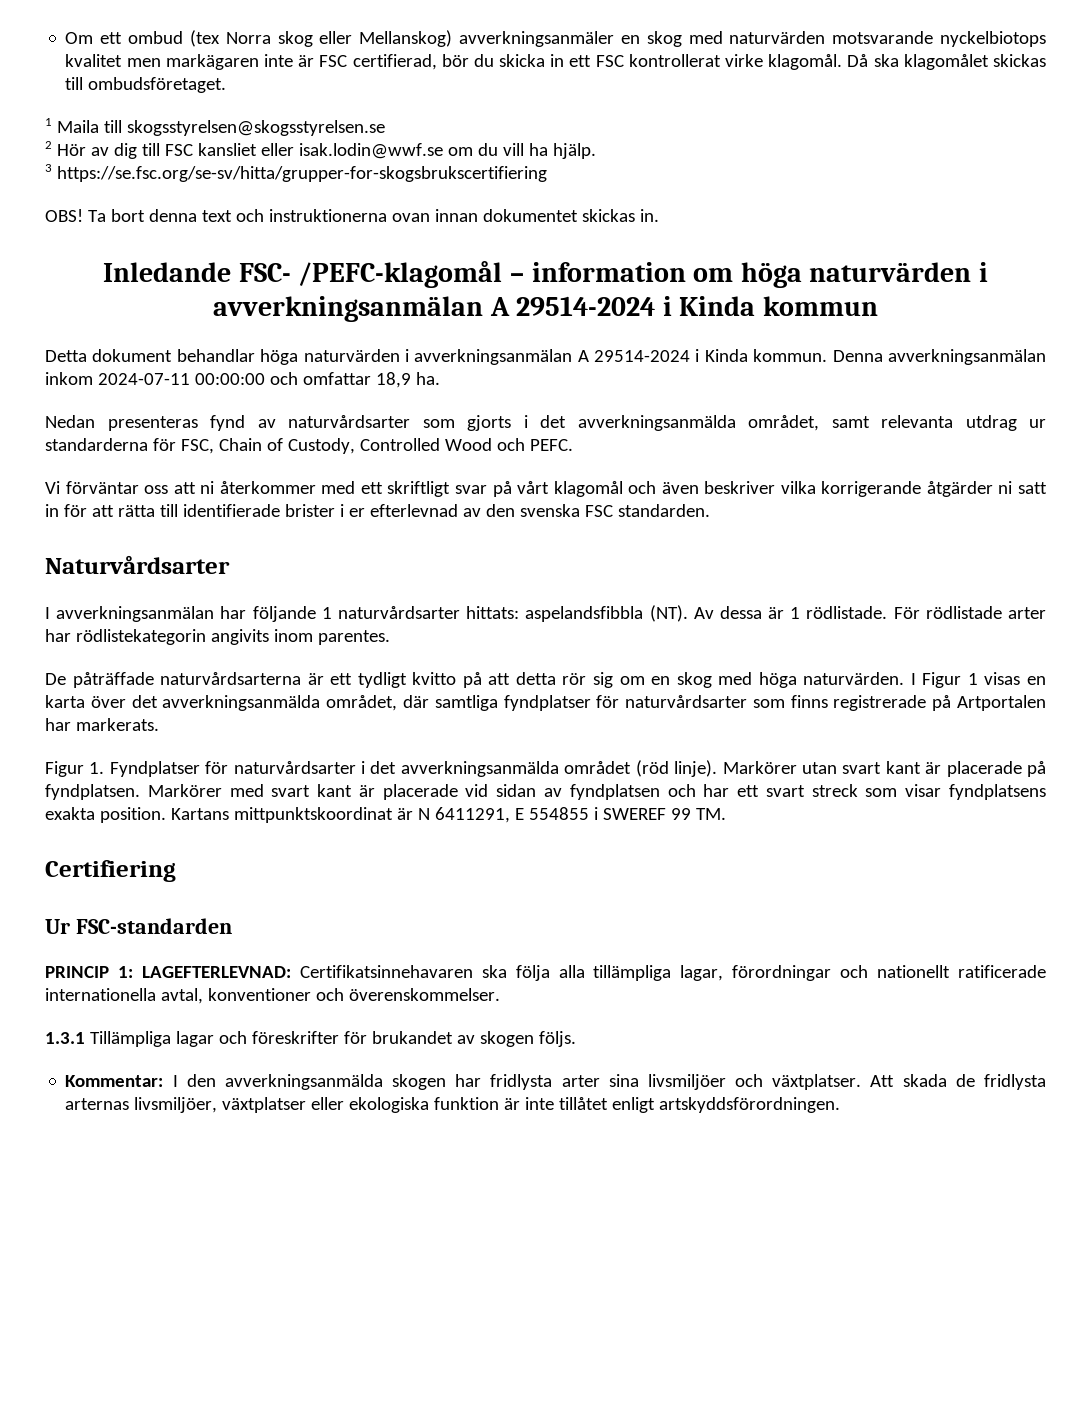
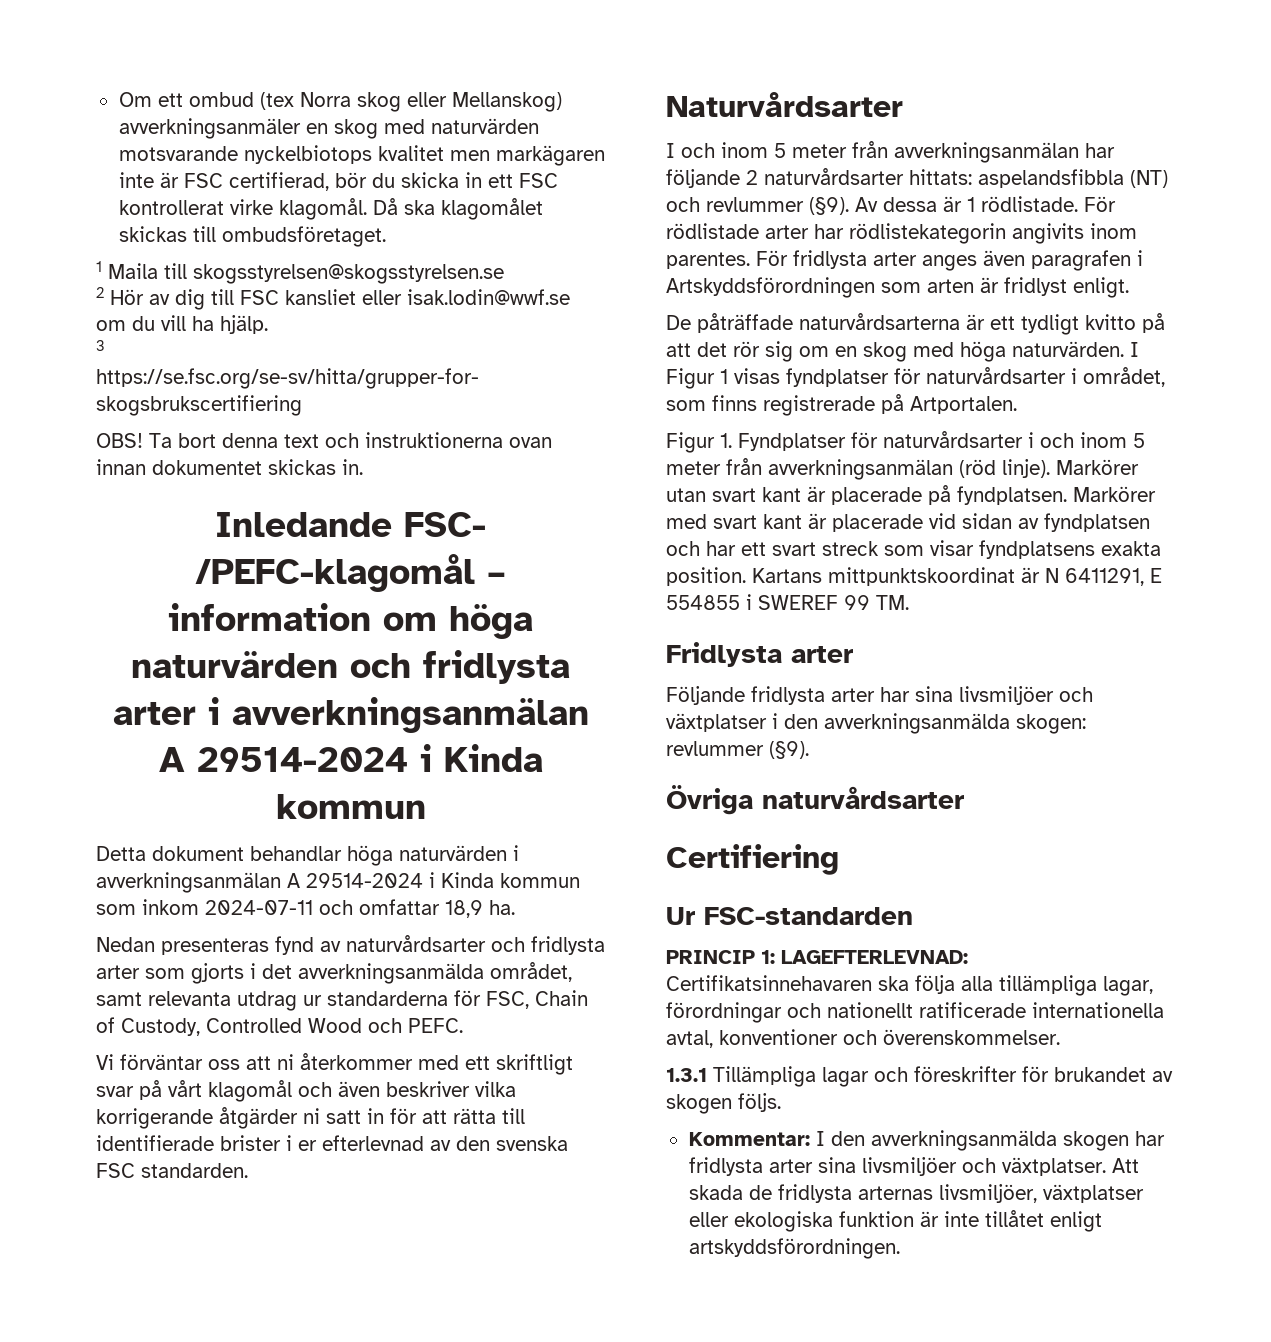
- Inledande FSC- /PEFC-klagomål – information om höga naturvärden i avverkningsanmälan A 29514-2024 i Kinda kommun
+ Inledande FSC- /PEFC-klagomål – information om höga naturvärden och fridlysta arter i avverkningsanmälan A 29514-2024 i Kinda kommun
- Detta dokument behandlar höga naturvärden i avverkningsanmälan A 29514-2024 i Kinda kommun. Denna avverkningsanmälan inkom 2024-07-11 00:00:00 och omfattar 18,9 ha.
+ Detta dokument behandlar höga naturvärden i avverkningsanmälan A 29514-2024 i Kinda kommun som inkom 2024-07-11 och omfattar 18,9 ha.
- Nedan presenteras fynd av naturvårdsarter som gjorts i det avverkningsanmälda området, samt relevanta utdrag ur standarderna för FSC, Chain of Custody, Controlled Wood och PEFC.
+ Nedan presenteras fynd av naturvårdsarter och fridlysta arter som gjorts i det avverkningsanmälda området, samt relevanta utdrag ur standarderna för FSC, Chain of Custody, Controlled Wood och PEFC.
- I avverkningsanmälan har följande 1 naturvårdsarter hittats: aspelandsfibbla (NT). Av dessa är 1 rödlistade.
+ I och inom 5 meter från avverkningsanmälan har följande 2 naturvårdsarter hittats: aspelandsfibbla (NT) och revlummer (§9). Av dessa är 1 rödlistade.
+ För fridlysta arter anges även paragrafen i Artskyddsförordningen som arten är fridlyst enligt.
- De påträffade naturvårdsarterna är ett tydligt kvitto på att detta rör sig om en skog med höga naturvärden.
+ De påträffade naturvårdsarterna är ett tydligt kvitto på att det rör sig om en skog med höga naturvärden.
- I Figur 1 visas en karta över det avverkningsanmälda området, där samtliga fyndplatser för naturvårdsarter som finns registrerade på Artportalen har markerats.
+ I Figur 1 visas fyndplatser för naturvårdsarter i området, som finns registrerade på Artportalen.
- Figur 1. Fyndplatser för naturvårdsarter i det avverkningsanmälda området (röd linje).
+ Figur 1. Fyndplatser för naturvårdsarter i och inom 5 meter från avverkningsanmälan (röd linje).
+ Fridlysta arter
+ Följande fridlysta arter har sina livsmiljöer och växtplatser i den avverkningsanmälda skogen: revlummer (§9).
+ Övriga naturvårdsarter

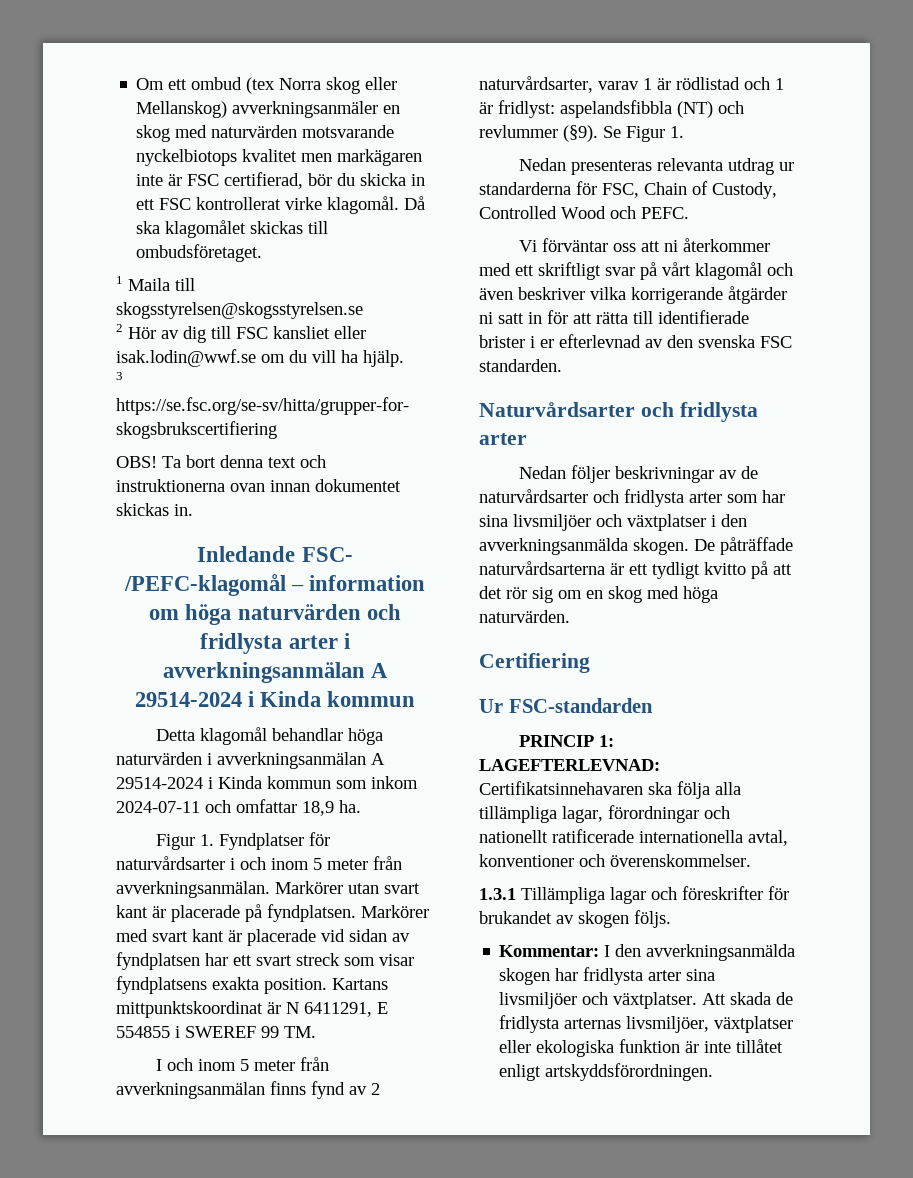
- Detta dokument behandlar höga naturvärden i avverkningsanmälan A 29514-2024 i Kinda kommun som inkom 2024-07-11 och omfattar 18,9 ha.
+ Detta klagomål behandlar höga naturvärden i avverkningsanmälan A 29514-2024 i Kinda kommun som inkom 2024-07-11 och omfattar 18,9 ha.
- Nedan presenteras fynd av naturvårdsarter och fridlysta arter som gjorts i det avverkningsanmälda området, samt relevanta utdrag ur standarderna för FSC, Chain of Custody, Controlled Wood och PEFC.
+ Figur 1. Fyndplatser för naturvårdsarter i och inom 5 meter från avverkningsanmälan. Markörer utan svart kant är placerade på fyndplatsen. Markörer med svart kant är placerade vid sidan av fyndplatsen har ett svart streck som visar fyndplatsens exakta position. Kartans mittpunktskoordinat är N 6411291, E 554855 i SWEREF 99 TM.
+ I och inom 5 meter från avverkningsanmälan finns fynd av 2 naturvårdsarter, varav 1 är rödlistad och 1 är fridlyst: aspelandsfibbla (NT) och revlummer (§9). Se Figur 1.
+ Nedan presenteras relevanta utdrag ur standarderna för FSC, Chain of Custody, Controlled Wood och PEFC.
- Naturvårdsarter
- I och inom 5 meter från avverkningsanmälan har följande 2 naturvårdsarter hittats: aspelandsfibbla (NT) och revlummer (§9). Av dessa är 1 rödlistade. För rödlistade arter har rödlistekategorin angivits inom parentes. För fridlysta arter anges även paragrafen i Artskyddsförordningen som arten är fridlyst enligt.
- De påträffade naturvårdsarterna är ett tydligt kvitto på att det rör sig om en skog med höga naturvärden. I Figur 1 visas fyndplatser för naturvårdsarter i området, som finns registrerade på Artportalen.
- Figur 1. Fyndplatser för naturvårdsarter i och inom 5 meter från avverkningsanmälan (röd linje). Markörer utan svart kant är placerade på fyndplatsen. Markörer med svart kant är placerade vid sidan av fyndplatsen och har ett svart streck som visar fyndplatsens exakta position. Kartans mittpunktskoordinat är N 6411291, E 554855 i SWEREF 99 TM.
- Fridlysta arter
- Följande fridlysta arter har sina livsmiljöer och växtplatser i den avverkningsanmälda skogen: revlummer (§9).
- Övriga naturvårdsarter
+ Naturvårdsarter och fridlysta arter
+ Nedan följer beskrivningar av de naturvårdsarter och fridlysta arter som har sina livsmiljöer och växtplatser i den avverkningsanmälda skogen. De påträffade naturvårdsarterna är ett tydligt kvitto på att det rör sig om en skog med höga naturvärden.

